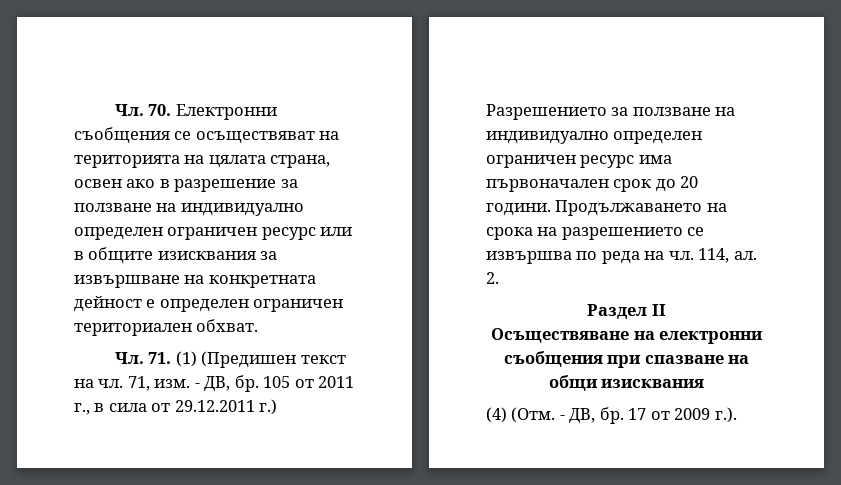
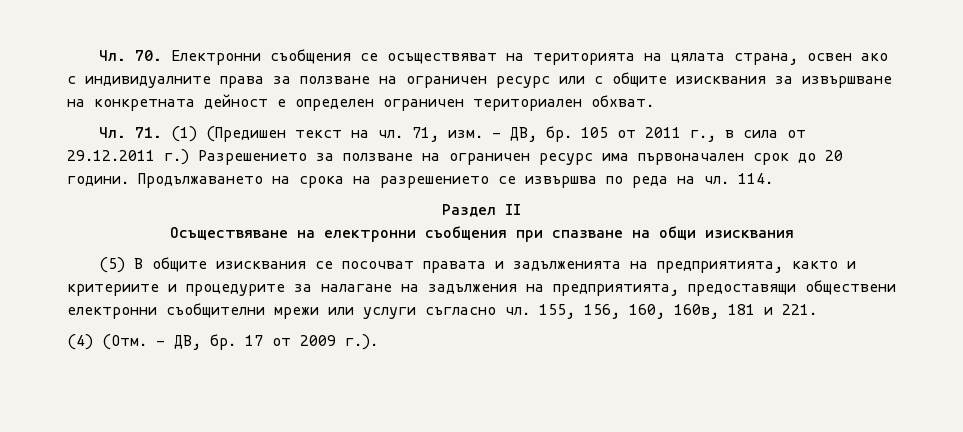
- Чл. 70. Електронни съобщения се осъществяват на територията на цялата страна, освен ако в разрешение за ползване на индивидуално определен ограничен ресурс или в общите изисквания за извършване на конкретната дейност е определен ограничен териториален обхват.
+ Чл. 70. Електронни съобщения се осъществяват на територията на цялата страна, освен ако с индивидуалните права за ползване на ограничен ресурс или с общите изисквания за извършване на конкретната дейност е определен ограничен териториален обхват.
- 105 от 2011 г., в сила от 29.12.2011 г.) Разрешението за ползване на индивидуално определен ограничен ресурс има първоначален срок до 20 години.
+ 105 от 2011 г., в сила от 29.12.2011 г.) Разрешението за ползване на ограничен ресурс има първоначален срок до 20 години.
- 114, ал. 2.
+ 114.
+ (5) В общите изисквания се посочват правата и задълженията на предприятията, както и критериите и процедурите за налагане на задължения на предприятията, предоставящи обществени електронни съобщителни мрежи или услуги съгласно чл. 155, 156, 160, 160в, 181 и 221.

